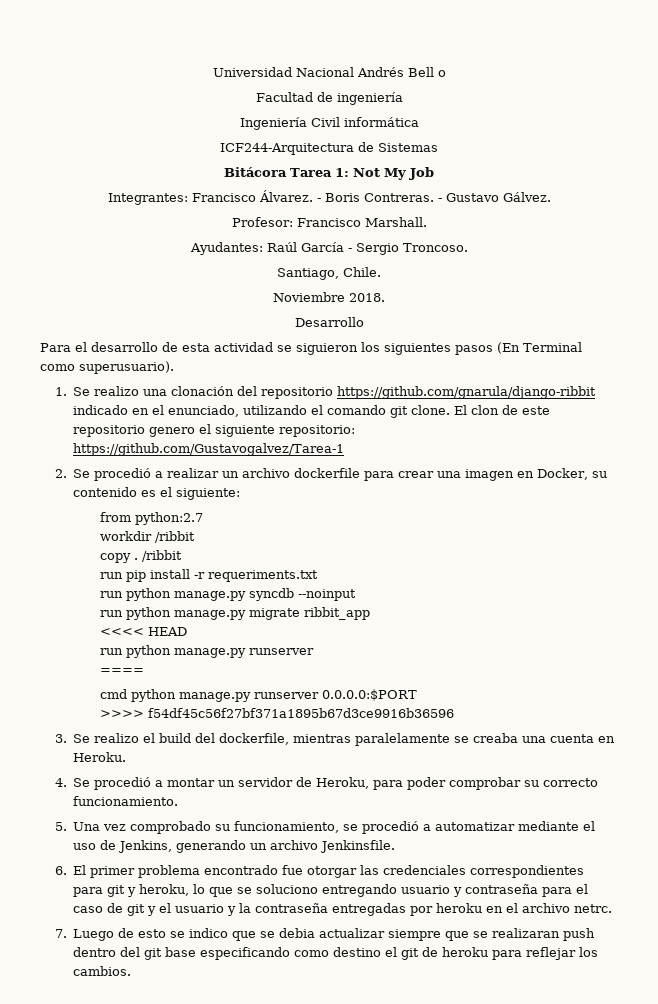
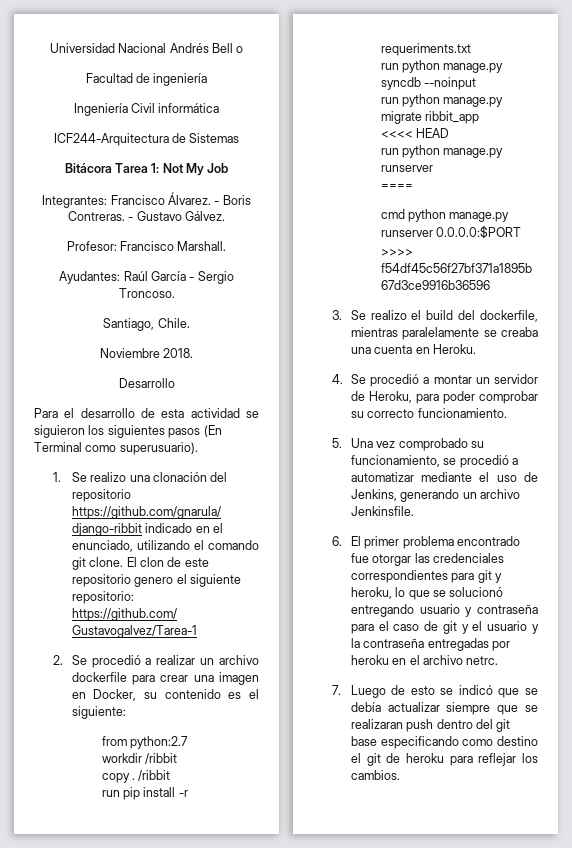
- 6. El primer problema encontrado fue otorgar las credenciales correspondientes para git y heroku, lo que se soluciono entregando usuario y contraseña para el caso de git y el usuario y la contraseña entregadas por heroku en el archivo netrc.
+ 6. El primer problema encontrado fue otorgar las credenciales correspondientes para git y heroku, lo que se solucionó entregando usuario y contraseña para el caso de git y el usuario y la contraseña entregadas por heroku en el archivo netrc.
- 7. Luego de esto se indico que se debia actualizar siempre que se realizaran push dentro del git base especificando como destino el git de heroku para reflejar los cambios.
+ 7. Luego de esto se indicó que se debía actualizar siempre que se realizaran push dentro del git base especificando como destino el git de heroku para reflejar los cambios.

